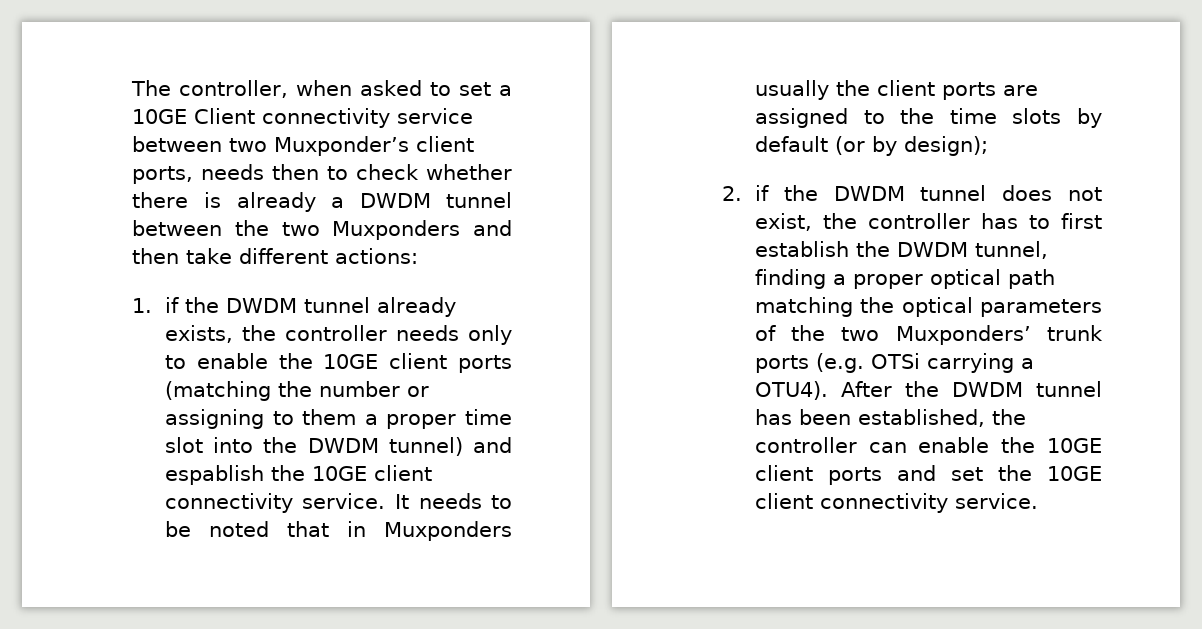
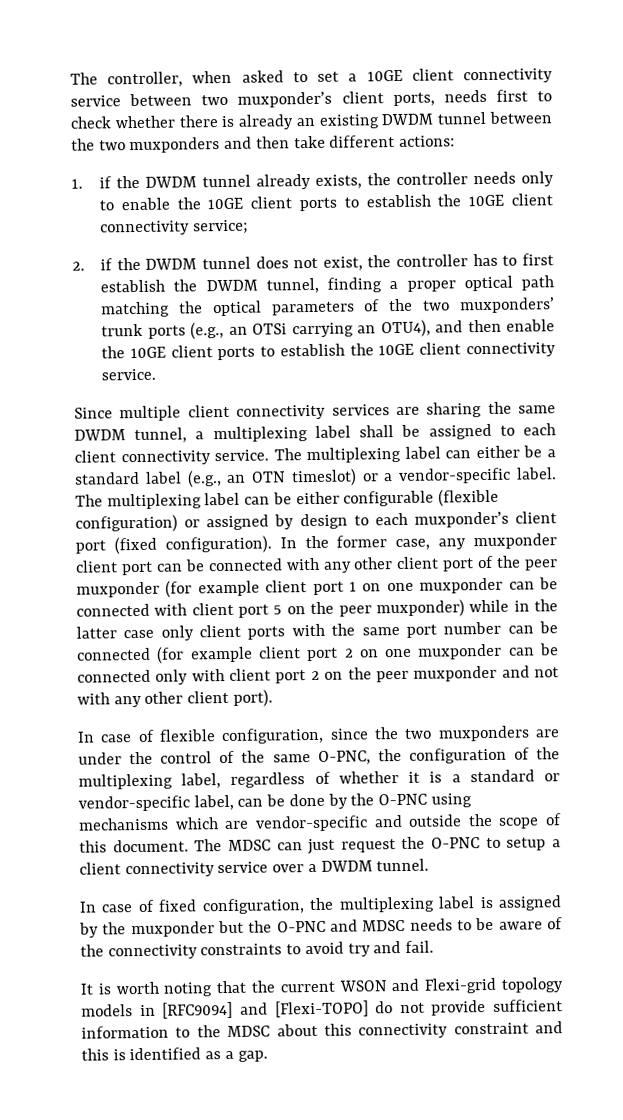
- The controller, when asked to set a 10GE Client connectivity service between two Muxponder’s client ports, needs then to check whether there is already a DWDM tunnel between the two Muxponders and then take different actions:
+ The controller, when asked to set a 10GE client connectivity service between two muxponder’s client ports, needs first to check whether there is already an existing DWDM tunnel between the two muxponders and then take different actions:
- 1. if the DWDM tunnel already exists, the controller needs only to enable the 10GE client ports (matching the number or assigning to them a proper time slot into the DWDM tunnel) and espablish the 10GE client connectivity service. It needs to be noted that in Muxponders usually the client ports are assigned to the time slots by default (or by design);
+ 1. if the DWDM tunnel already exists, the controller needs only to enable the 10GE client ports to establish the 10GE client connectivity service;
- 2. if the DWDM tunnel does not exist, the controller has to first establish the DWDM tunnel, finding a proper optical path matching the optical parameters of the two Muxponders’ trunk ports (e.g. OTSi carrying a OTU4). After the DWDM tunnel has been established, the controller can enable the 10GE client ports and set the 10GE client connectivity service.
+ 2. if the DWDM tunnel does not exist, the controller has to first establish the DWDM tunnel, finding a proper optical path matching the optical parameters of the two muxponders’ trunk ports (e.g., an OTSi carrying an OTU4), and then enable the 10GE client ports to establish the 10GE client connectivity service.
+ Since multiple client connectivity services are sharing the same DWDM tunnel, a multiplexing label shall be assigned to each client connectivity service. The multiplexing label can either be a standard label (e.g., an OTN timeslot) or a vendor-specific label. The multiplexing label can be either configurable (flexible configuration) or assigned by design to each muxponder’s client port (fixed configuration). In the former case, any muxponder client port can be connected with any other client port of the peer muxponder (for example client port 1 on one muxponder can be connected with client port 5 on the peer muxponder) while in the latter case only client ports with the same port number can be connected (for example client port 2 on one muxponder can be connected only with client port 2 on the peer muxponder and not with any other client port).
+ In case of flexible configuration, since the two muxponders are under the control of the same O-PNC, the configuration of the multiplexing label, regardless of whether it is a standard or vendor-specific label, can be done by the O-PNC using mechanisms which are vendor-specific and outside the scope of this document. The MDSC can just request the O-PNC to setup a client connectivity service over a DWDM tunnel.
+ In case of fixed configuration, the multiplexing label is assigned by the muxponder but the O-PNC and MDSC needs to be aware of the connectivity constraints to avoid try and fail.
+ It is worth noting that the current WSON and Flexi-grid topology models in [RFC9094] and [Flexi-TOPO] do not provide sufficient information to the MDSC about this connectivity constraint and this is identified as a gap.

